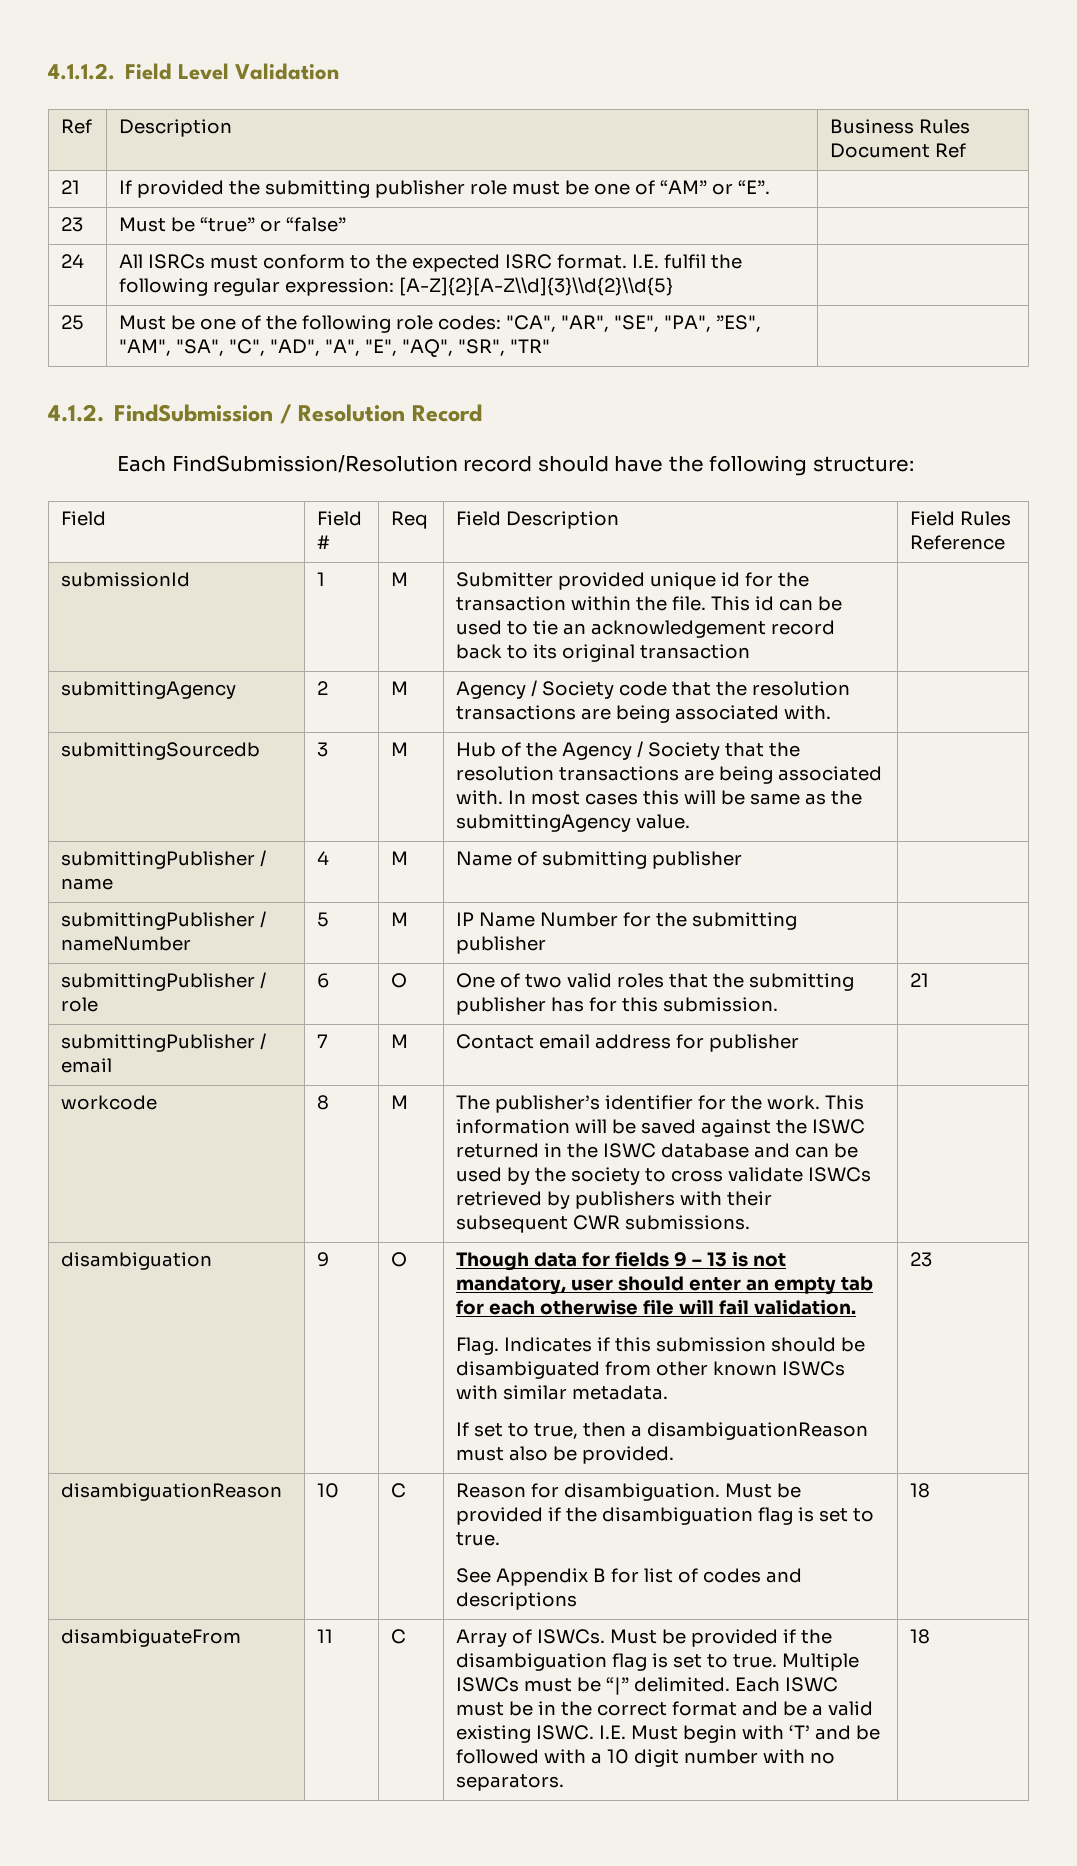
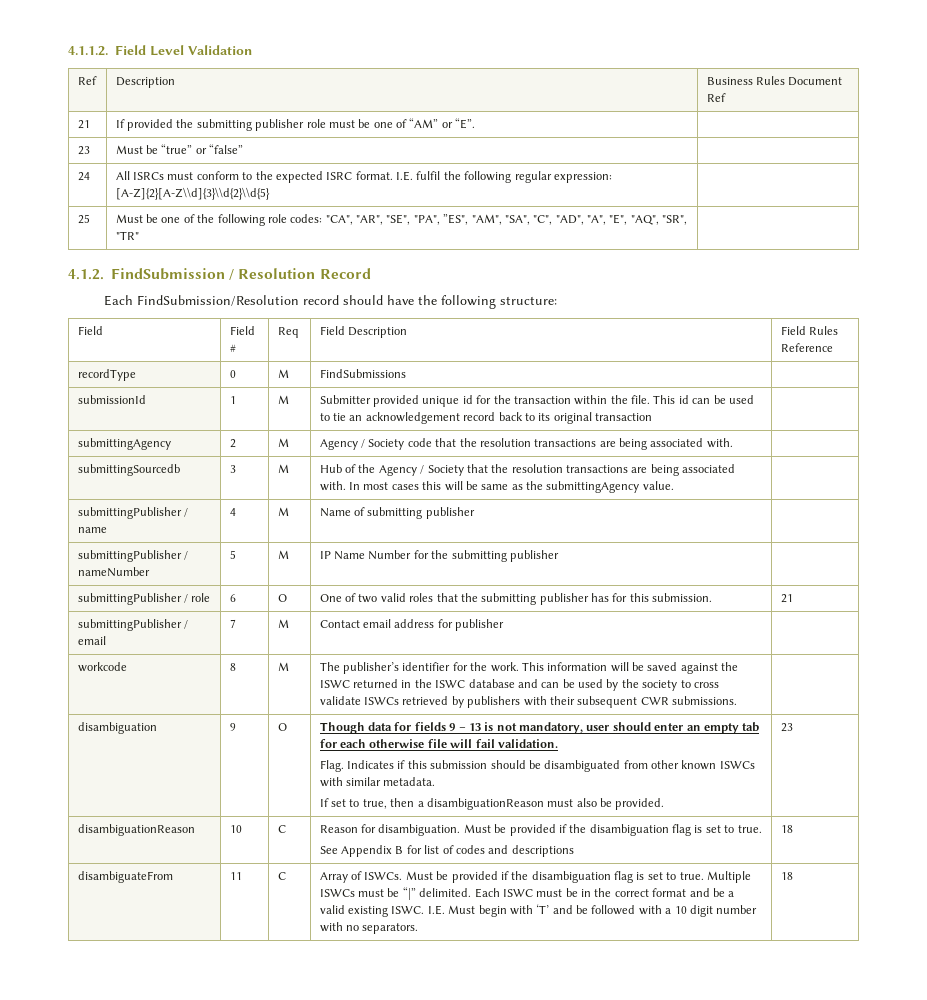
+ recordType | 0 | M | FindSubmissions |

